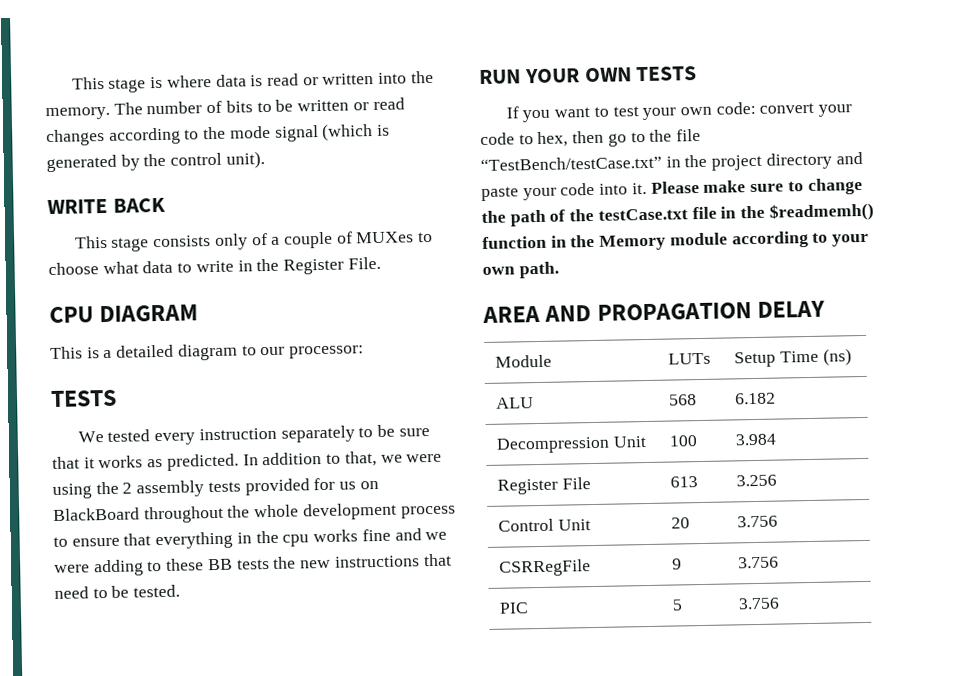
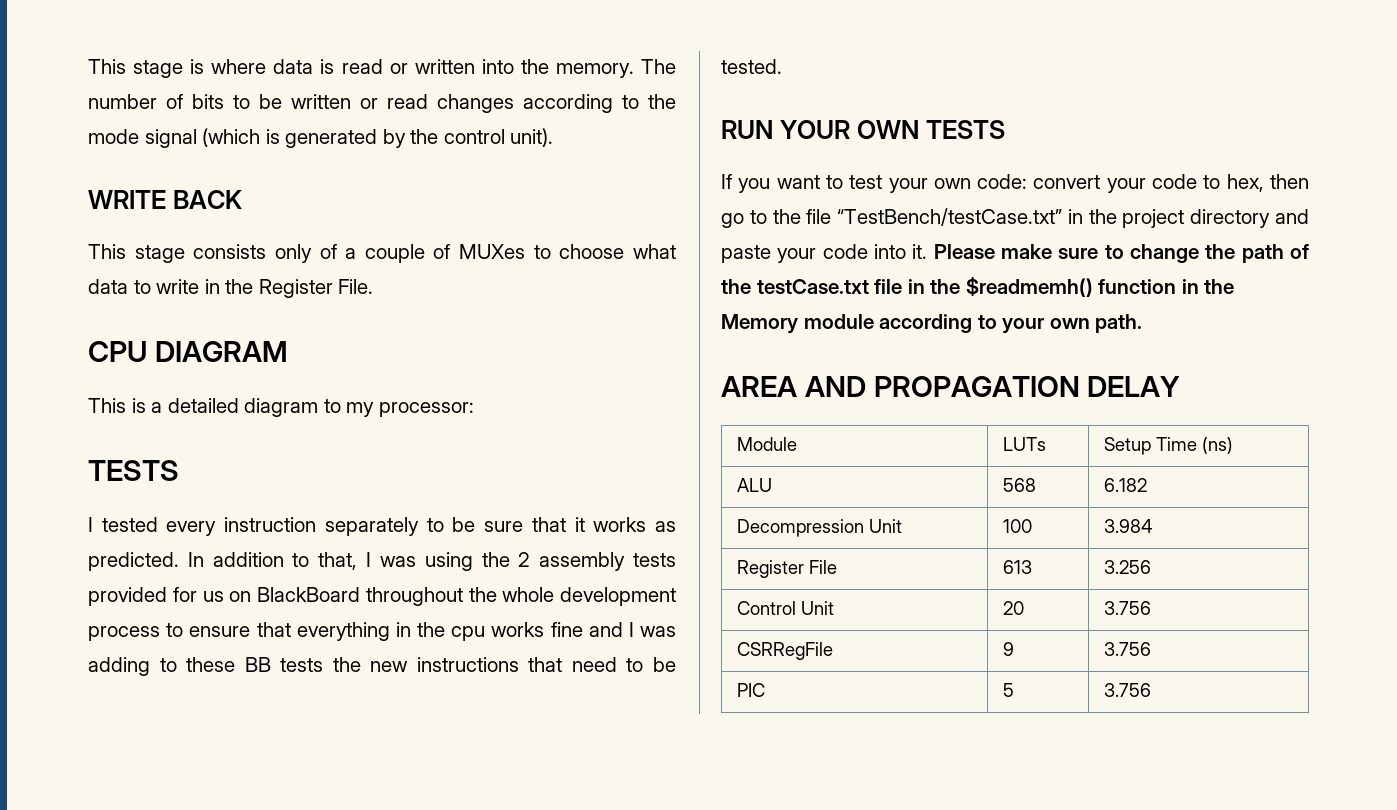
- This is a detailed diagram to our processor:
+ This is a detailed diagram to my processor:
- We tested every instruction separately to be sure that it works as predicted.
+ I tested every instruction separately to be sure that it works as predicted.
- In addition to that, we were using the 2 assembly tests provided for us on BlackBoard throughout the whole development process to ensure that everything in the cpu works fine and we were adding to these BB tests the new instructions that need to be tested.
+ In addition to that, I was using the 2 assembly tests provided for us on BlackBoard throughout the whole development process to ensure that everything in the cpu works fine and I was adding to these BB tests the new instructions that need to be tested.

